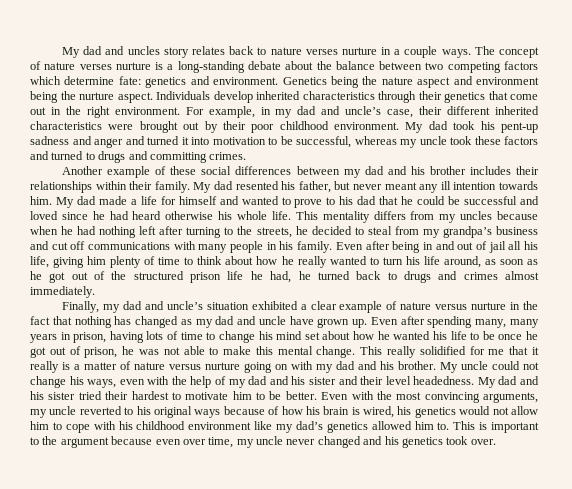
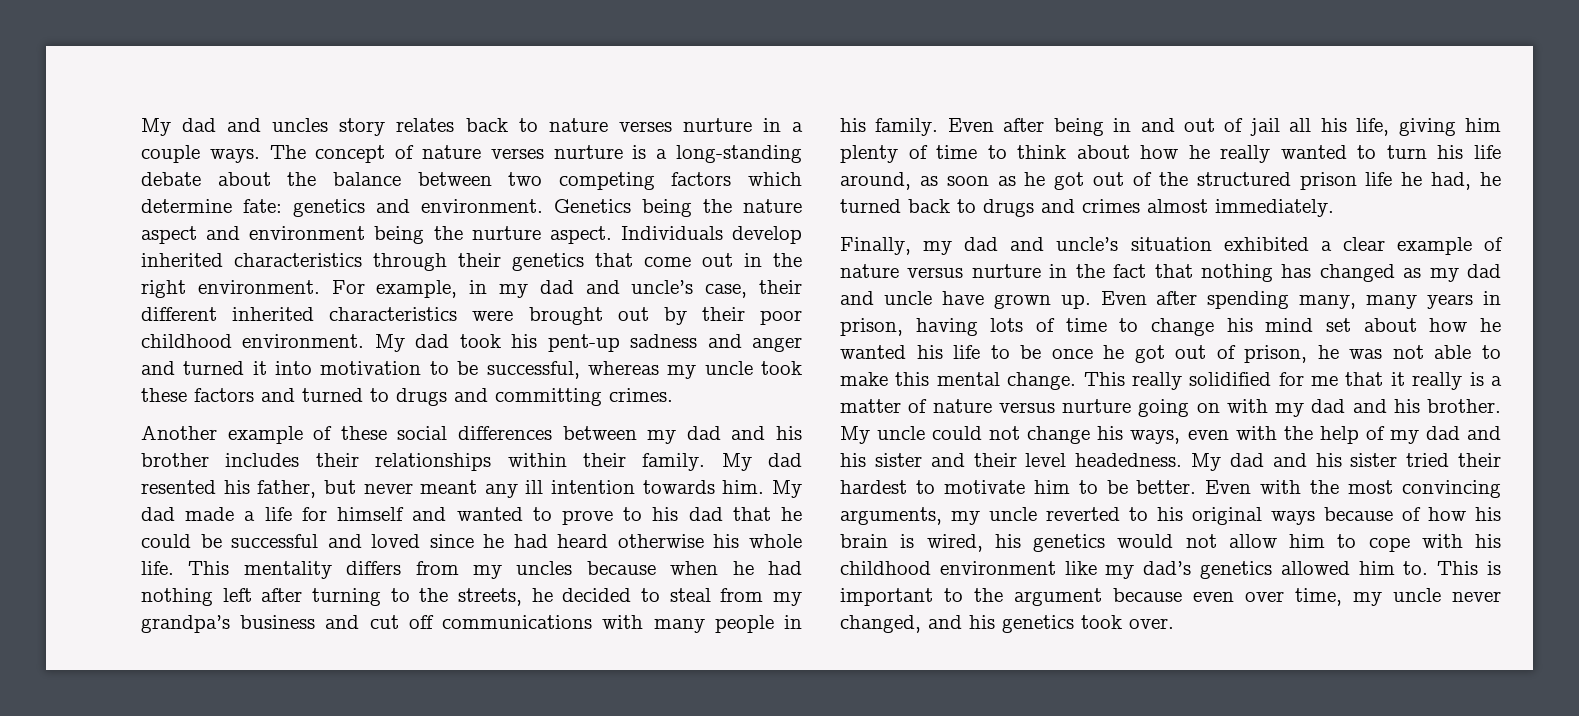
- This is important to the argument because even over time, my uncle never changed and his genetics took over.
+ This is important to the argument because even over time, my uncle never changed, and his genetics took over.

